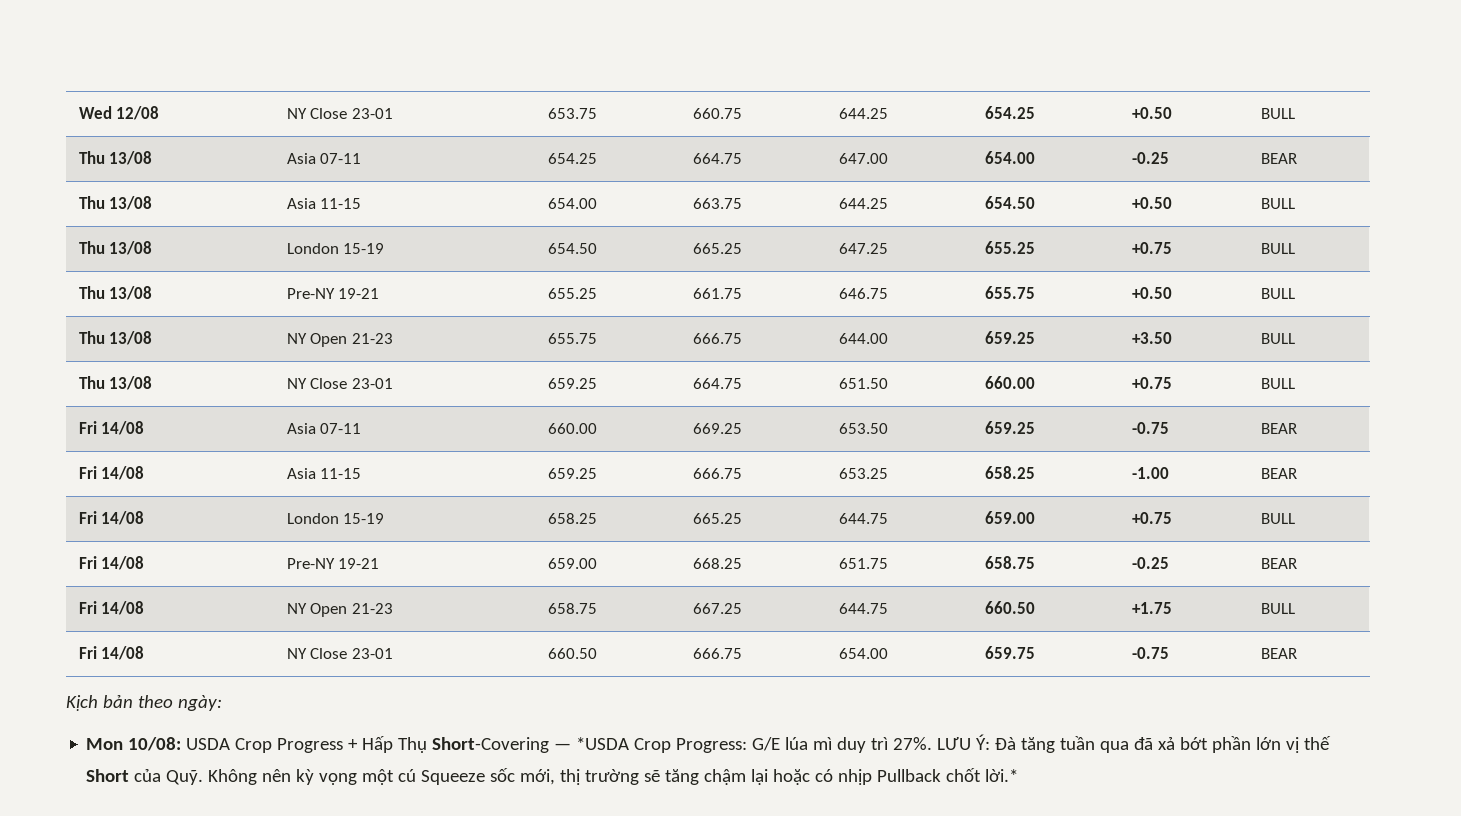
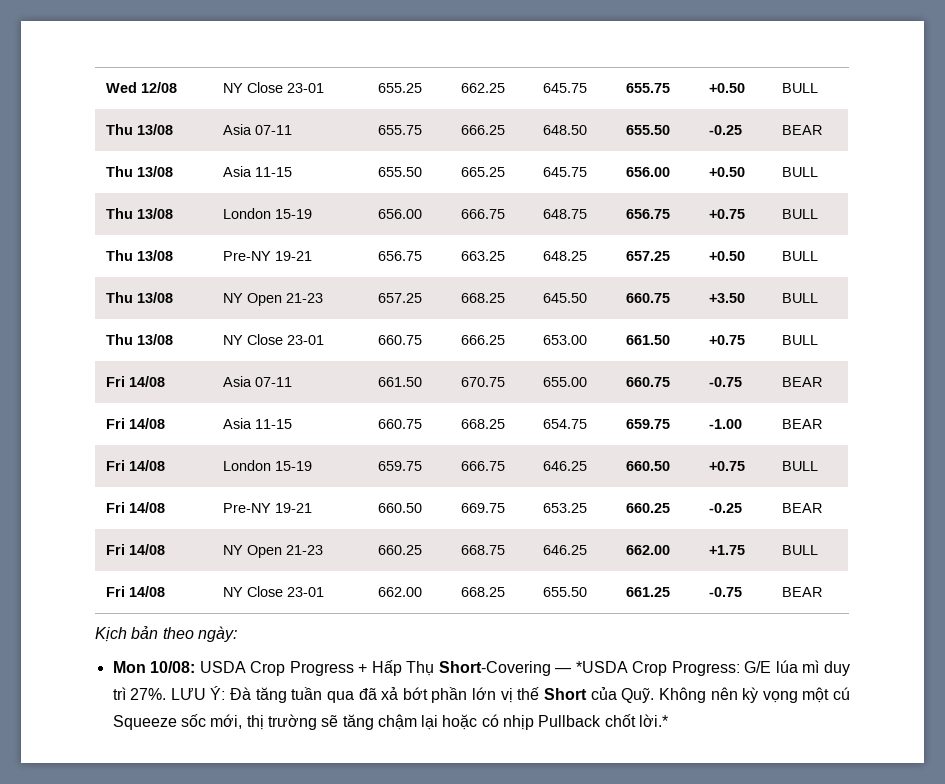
- Wed 12/08 | NY Close 23-01 | 653.75 | 660.75 | 644.25 | 654.25 | +0.50 | BULL
+ Wed 12/08 | NY Close 23-01 | 655.25 | 662.25 | 645.75 | 655.75 | +0.50 | BULL
- Thu 13/08 | Asia 07-11 | 654.25 | 664.75 | 647.00 | 654.00 | -0.25 | BEAR
+ Thu 13/08 | Asia 07-11 | 655.75 | 666.25 | 648.50 | 655.50 | -0.25 | BEAR
- Thu 13/08 | Asia 11-15 | 654.00 | 663.75 | 644.25 | 654.50 | +0.50 | BULL
+ Thu 13/08 | Asia 11-15 | 655.50 | 665.25 | 645.75 | 656.00 | +0.50 | BULL
- Thu 13/08 | London 15-19 | 654.50 | 665.25 | 647.25 | 655.25 | +0.75 | BULL
+ Thu 13/08 | London 15-19 | 656.00 | 666.75 | 648.75 | 656.75 | +0.75 | BULL
- Thu 13/08 | Pre-NY 19-21 | 655.25 | 661.75 | 646.75 | 655.75 | +0.50 | BULL
+ Thu 13/08 | Pre-NY 19-21 | 656.75 | 663.25 | 648.25 | 657.25 | +0.50 | BULL
- Thu 13/08 | NY Open 21-23 | 655.75 | 666.75 | 644.00 | 659.25 | +3.50 | BULL
+ Thu 13/08 | NY Open 21-23 | 657.25 | 668.25 | 645.50 | 660.75 | +3.50 | BULL
- Thu 13/08 | NY Close 23-01 | 659.25 | 664.75 | 651.50 | 660.00 | +0.75 | BULL
+ Thu 13/08 | NY Close 23-01 | 660.75 | 666.25 | 653.00 | 661.50 | +0.75 | BULL
- Fri 14/08 | Asia 07-11 | 660.00 | 669.25 | 653.50 | 659.25 | -0.75 | BEAR
+ Fri 14/08 | Asia 07-11 | 661.50 | 670.75 | 655.00 | 660.75 | -0.75 | BEAR
- Fri 14/08 | Asia 11-15 | 659.25 | 666.75 | 653.25 | 658.25 | -1.00 | BEAR
+ Fri 14/08 | Asia 11-15 | 660.75 | 668.25 | 654.75 | 659.75 | -1.00 | BEAR
- Fri 14/08 | London 15-19 | 658.25 | 665.25 | 644.75 | 659.00 | +0.75 | BULL
+ Fri 14/08 | London 15-19 | 659.75 | 666.75 | 646.25 | 660.50 | +0.75 | BULL
- Fri 14/08 | Pre-NY 19-21 | 659.00 | 668.25 | 651.75 | 658.75 | -0.25 | BEAR
+ Fri 14/08 | Pre-NY 19-21 | 660.50 | 669.75 | 653.25 | 660.25 | -0.25 | BEAR
- Fri 14/08 | NY Open 21-23 | 658.75 | 667.25 | 644.75 | 660.50 | +1.75 | BULL
+ Fri 14/08 | NY Open 21-23 | 660.25 | 668.75 | 646.25 | 662.00 | +1.75 | BULL
- Fri 14/08 | NY Close 23-01 | 660.50 | 666.75 | 654.00 | 659.75 | -0.75 | BEAR
+ Fri 14/08 | NY Close 23-01 | 662.00 | 668.25 | 655.50 | 661.25 | -0.75 | BEAR

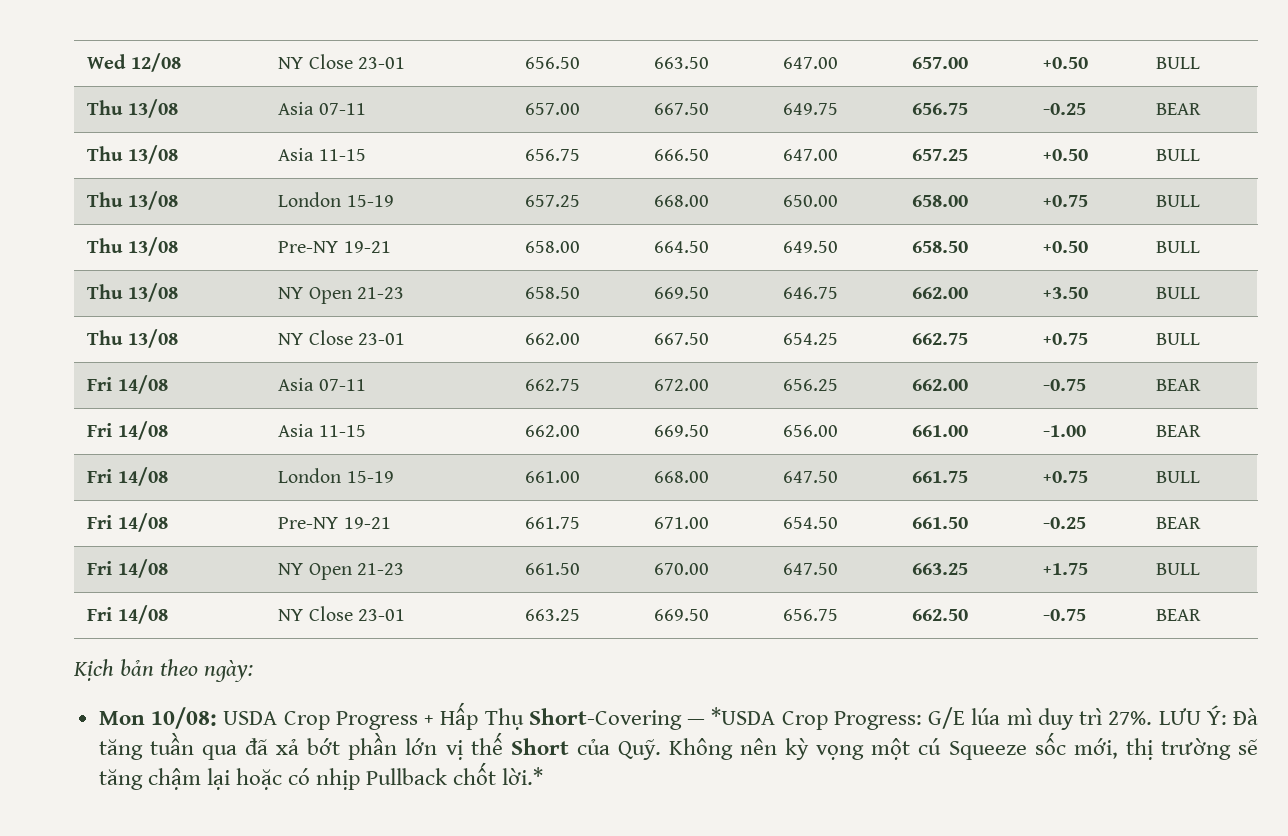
- Wed 12/08 | NY Close 23-01 | 655.25 | 662.25 | 645.75 | 655.75 | +0.50 | BULL
+ Wed 12/08 | NY Close 23-01 | 656.50 | 663.50 | 647.00 | 657.00 | +0.50 | BULL
- Thu 13/08 | Asia 07-11 | 655.75 | 666.25 | 648.50 | 655.50 | -0.25 | BEAR
+ Thu 13/08 | Asia 07-11 | 657.00 | 667.50 | 649.75 | 656.75 | -0.25 | BEAR
- Thu 13/08 | Asia 11-15 | 655.50 | 665.25 | 645.75 | 656.00 | +0.50 | BULL
+ Thu 13/08 | Asia 11-15 | 656.75 | 666.50 | 647.00 | 657.25 | +0.50 | BULL
- Thu 13/08 | London 15-19 | 656.00 | 666.75 | 648.75 | 656.75 | +0.75 | BULL
+ Thu 13/08 | London 15-19 | 657.25 | 668.00 | 650.00 | 658.00 | +0.75 | BULL
- Thu 13/08 | Pre-NY 19-21 | 656.75 | 663.25 | 648.25 | 657.25 | +0.50 | BULL
+ Thu 13/08 | Pre-NY 19-21 | 658.00 | 664.50 | 649.50 | 658.50 | +0.50 | BULL
- Thu 13/08 | NY Open 21-23 | 657.25 | 668.25 | 645.50 | 660.75 | +3.50 | BULL
+ Thu 13/08 | NY Open 21-23 | 658.50 | 669.50 | 646.75 | 662.00 | +3.50 | BULL
- Thu 13/08 | NY Close 23-01 | 660.75 | 666.25 | 653.00 | 661.50 | +0.75 | BULL
+ Thu 13/08 | NY Close 23-01 | 662.00 | 667.50 | 654.25 | 662.75 | +0.75 | BULL
- Fri 14/08 | Asia 07-11 | 661.50 | 670.75 | 655.00 | 660.75 | -0.75 | BEAR
+ Fri 14/08 | Asia 07-11 | 662.75 | 672.00 | 656.25 | 662.00 | -0.75 | BEAR
- Fri 14/08 | Asia 11-15 | 660.75 | 668.25 | 654.75 | 659.75 | -1.00 | BEAR
+ Fri 14/08 | Asia 11-15 | 662.00 | 669.50 | 656.00 | 661.00 | -1.00 | BEAR
- Fri 14/08 | London 15-19 | 659.75 | 666.75 | 646.25 | 660.50 | +0.75 | BULL
+ Fri 14/08 | London 15-19 | 661.00 | 668.00 | 647.50 | 661.75 | +0.75 | BULL
- Fri 14/08 | Pre-NY 19-21 | 660.50 | 669.75 | 653.25 | 660.25 | -0.25 | BEAR
+ Fri 14/08 | Pre-NY 19-21 | 661.75 | 671.00 | 654.50 | 661.50 | -0.25 | BEAR
- Fri 14/08 | NY Open 21-23 | 660.25 | 668.75 | 646.25 | 662.00 | +1.75 | BULL
+ Fri 14/08 | NY Open 21-23 | 661.50 | 670.00 | 647.50 | 663.25 | +1.75 | BULL
- Fri 14/08 | NY Close 23-01 | 662.00 | 668.25 | 655.50 | 661.25 | -0.75 | BEAR
+ Fri 14/08 | NY Close 23-01 | 663.25 | 669.50 | 656.75 | 662.50 | -0.75 | BEAR

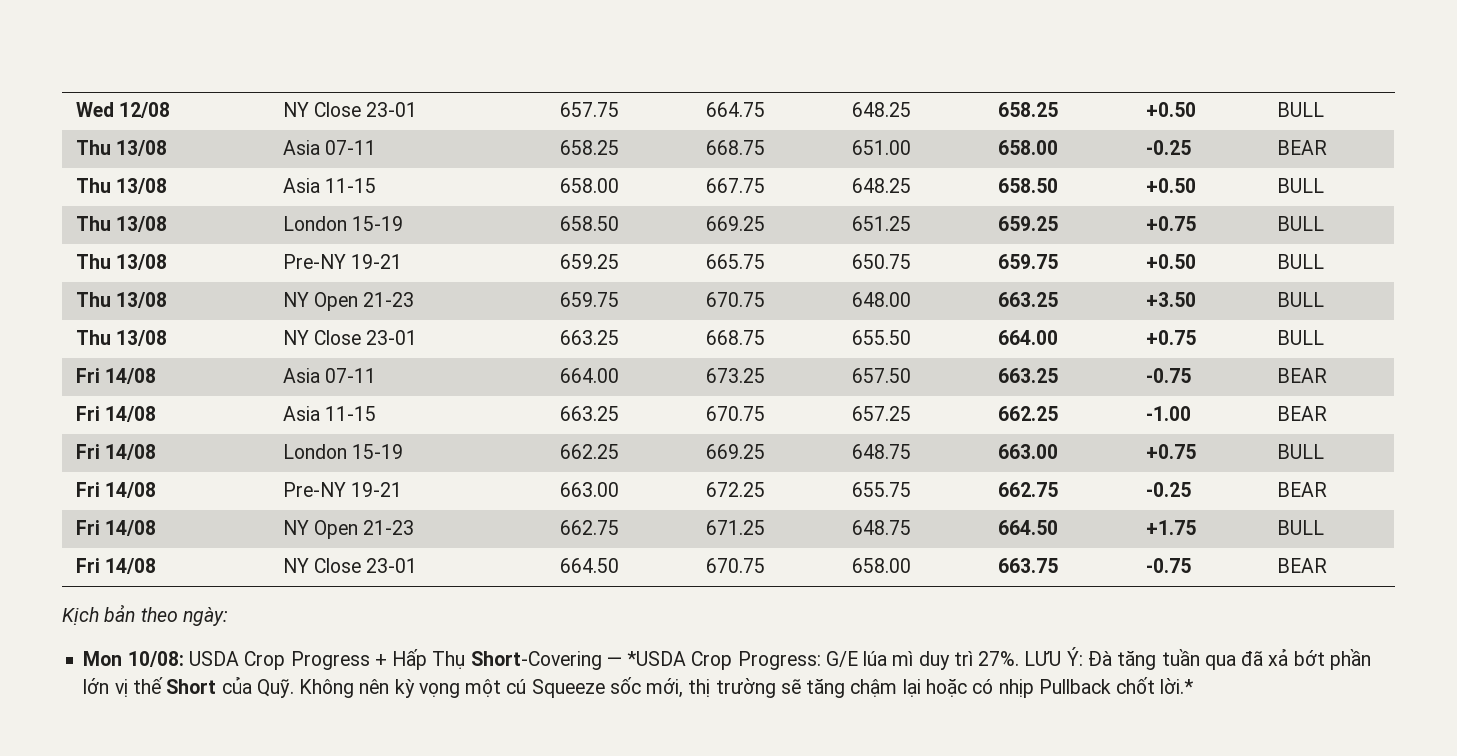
- Wed 12/08 | NY Close 23-01 | 656.50 | 663.50 | 647.00 | 657.00 | +0.50 | BULL
+ Wed 12/08 | NY Close 23-01 | 657.75 | 664.75 | 648.25 | 658.25 | +0.50 | BULL
- Thu 13/08 | Asia 07-11 | 657.00 | 667.50 | 649.75 | 656.75 | -0.25 | BEAR
+ Thu 13/08 | Asia 07-11 | 658.25 | 668.75 | 651.00 | 658.00 | -0.25 | BEAR
- Thu 13/08 | Asia 11-15 | 656.75 | 666.50 | 647.00 | 657.25 | +0.50 | BULL
+ Thu 13/08 | Asia 11-15 | 658.00 | 667.75 | 648.25 | 658.50 | +0.50 | BULL
- Thu 13/08 | London 15-19 | 657.25 | 668.00 | 650.00 | 658.00 | +0.75 | BULL
+ Thu 13/08 | London 15-19 | 658.50 | 669.25 | 651.25 | 659.25 | +0.75 | BULL
- Thu 13/08 | Pre-NY 19-21 | 658.00 | 664.50 | 649.50 | 658.50 | +0.50 | BULL
+ Thu 13/08 | Pre-NY 19-21 | 659.25 | 665.75 | 650.75 | 659.75 | +0.50 | BULL
- Thu 13/08 | NY Open 21-23 | 658.50 | 669.50 | 646.75 | 662.00 | +3.50 | BULL
+ Thu 13/08 | NY Open 21-23 | 659.75 | 670.75 | 648.00 | 663.25 | +3.50 | BULL
- Thu 13/08 | NY Close 23-01 | 662.00 | 667.50 | 654.25 | 662.75 | +0.75 | BULL
+ Thu 13/08 | NY Close 23-01 | 663.25 | 668.75 | 655.50 | 664.00 | +0.75 | BULL
- Fri 14/08 | Asia 07-11 | 662.75 | 672.00 | 656.25 | 662.00 | -0.75 | BEAR
+ Fri 14/08 | Asia 07-11 | 664.00 | 673.25 | 657.50 | 663.25 | -0.75 | BEAR
- Fri 14/08 | Asia 11-15 | 662.00 | 669.50 | 656.00 | 661.00 | -1.00 | BEAR
+ Fri 14/08 | Asia 11-15 | 663.25 | 670.75 | 657.25 | 662.25 | -1.00 | BEAR
- Fri 14/08 | London 15-19 | 661.00 | 668.00 | 647.50 | 661.75 | +0.75 | BULL
+ Fri 14/08 | London 15-19 | 662.25 | 669.25 | 648.75 | 663.00 | +0.75 | BULL
- Fri 14/08 | Pre-NY 19-21 | 661.75 | 671.00 | 654.50 | 661.50 | -0.25 | BEAR
+ Fri 14/08 | Pre-NY 19-21 | 663.00 | 672.25 | 655.75 | 662.75 | -0.25 | BEAR
- Fri 14/08 | NY Open 21-23 | 661.50 | 670.00 | 647.50 | 663.25 | +1.75 | BULL
+ Fri 14/08 | NY Open 21-23 | 662.75 | 671.25 | 648.75 | 664.50 | +1.75 | BULL
- Fri 14/08 | NY Close 23-01 | 663.25 | 669.50 | 656.75 | 662.50 | -0.75 | BEAR
+ Fri 14/08 | NY Close 23-01 | 664.50 | 670.75 | 658.00 | 663.75 | -0.75 | BEAR

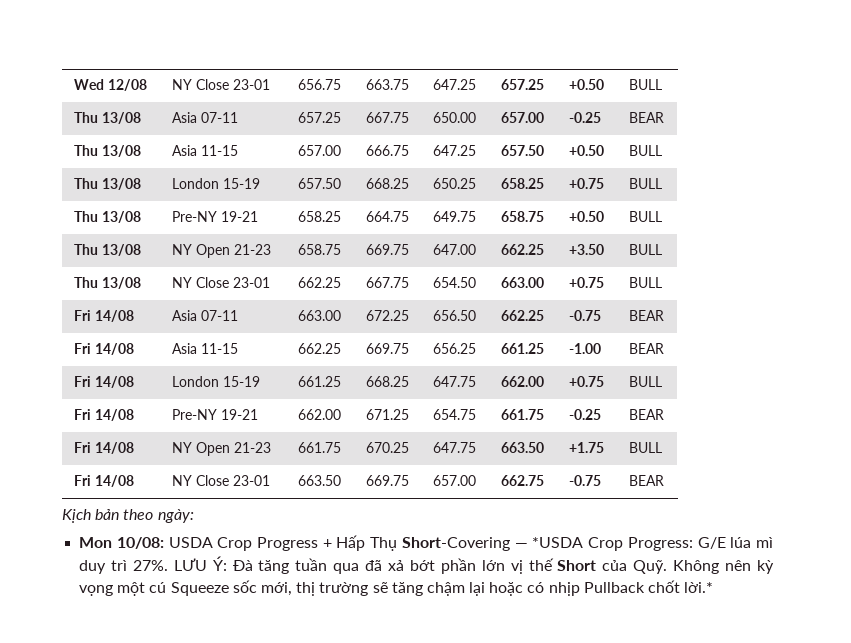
- Wed 12/08 | NY Close 23-01 | 657.75 | 664.75 | 648.25 | 658.25 | +0.50 | BULL
+ Wed 12/08 | NY Close 23-01 | 656.75 | 663.75 | 647.25 | 657.25 | +0.50 | BULL
- Thu 13/08 | Asia 07-11 | 658.25 | 668.75 | 651.00 | 658.00 | -0.25 | BEAR
+ Thu 13/08 | Asia 07-11 | 657.25 | 667.75 | 650.00 | 657.00 | -0.25 | BEAR
- Thu 13/08 | Asia 11-15 | 658.00 | 667.75 | 648.25 | 658.50 | +0.50 | BULL
+ Thu 13/08 | Asia 11-15 | 657.00 | 666.75 | 647.25 | 657.50 | +0.50 | BULL
- Thu 13/08 | London 15-19 | 658.50 | 669.25 | 651.25 | 659.25 | +0.75 | BULL
+ Thu 13/08 | London 15-19 | 657.50 | 668.25 | 650.25 | 658.25 | +0.75 | BULL
- Thu 13/08 | Pre-NY 19-21 | 659.25 | 665.75 | 650.75 | 659.75 | +0.50 | BULL
+ Thu 13/08 | Pre-NY 19-21 | 658.25 | 664.75 | 649.75 | 658.75 | +0.50 | BULL
- Thu 13/08 | NY Open 21-23 | 659.75 | 670.75 | 648.00 | 663.25 | +3.50 | BULL
+ Thu 13/08 | NY Open 21-23 | 658.75 | 669.75 | 647.00 | 662.25 | +3.50 | BULL
- Thu 13/08 | NY Close 23-01 | 663.25 | 668.75 | 655.50 | 664.00 | +0.75 | BULL
+ Thu 13/08 | NY Close 23-01 | 662.25 | 667.75 | 654.50 | 663.00 | +0.75 | BULL
- Fri 14/08 | Asia 07-11 | 664.00 | 673.25 | 657.50 | 663.25 | -0.75 | BEAR
+ Fri 14/08 | Asia 07-11 | 663.00 | 672.25 | 656.50 | 662.25 | -0.75 | BEAR
- Fri 14/08 | Asia 11-15 | 663.25 | 670.75 | 657.25 | 662.25 | -1.00 | BEAR
+ Fri 14/08 | Asia 11-15 | 662.25 | 669.75 | 656.25 | 661.25 | -1.00 | BEAR
- Fri 14/08 | London 15-19 | 662.25 | 669.25 | 648.75 | 663.00 | +0.75 | BULL
+ Fri 14/08 | London 15-19 | 661.25 | 668.25 | 647.75 | 662.00 | +0.75 | BULL
- Fri 14/08 | Pre-NY 19-21 | 663.00 | 672.25 | 655.75 | 662.75 | -0.25 | BEAR
+ Fri 14/08 | Pre-NY 19-21 | 662.00 | 671.25 | 654.75 | 661.75 | -0.25 | BEAR
- Fri 14/08 | NY Open 21-23 | 662.75 | 671.25 | 648.75 | 664.50 | +1.75 | BULL
+ Fri 14/08 | NY Open 21-23 | 661.75 | 670.25 | 647.75 | 663.50 | +1.75 | BULL
- Fri 14/08 | NY Close 23-01 | 664.50 | 670.75 | 658.00 | 663.75 | -0.75 | BEAR
+ Fri 14/08 | NY Close 23-01 | 663.50 | 669.75 | 657.00 | 662.75 | -0.75 | BEAR

